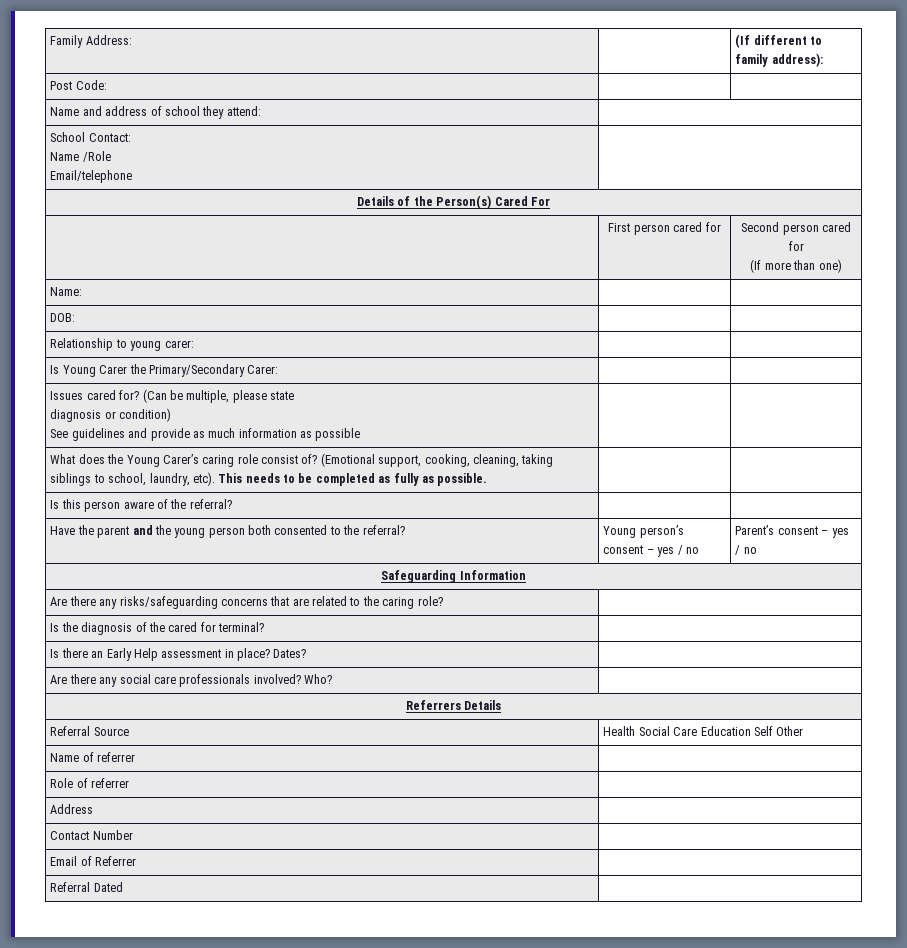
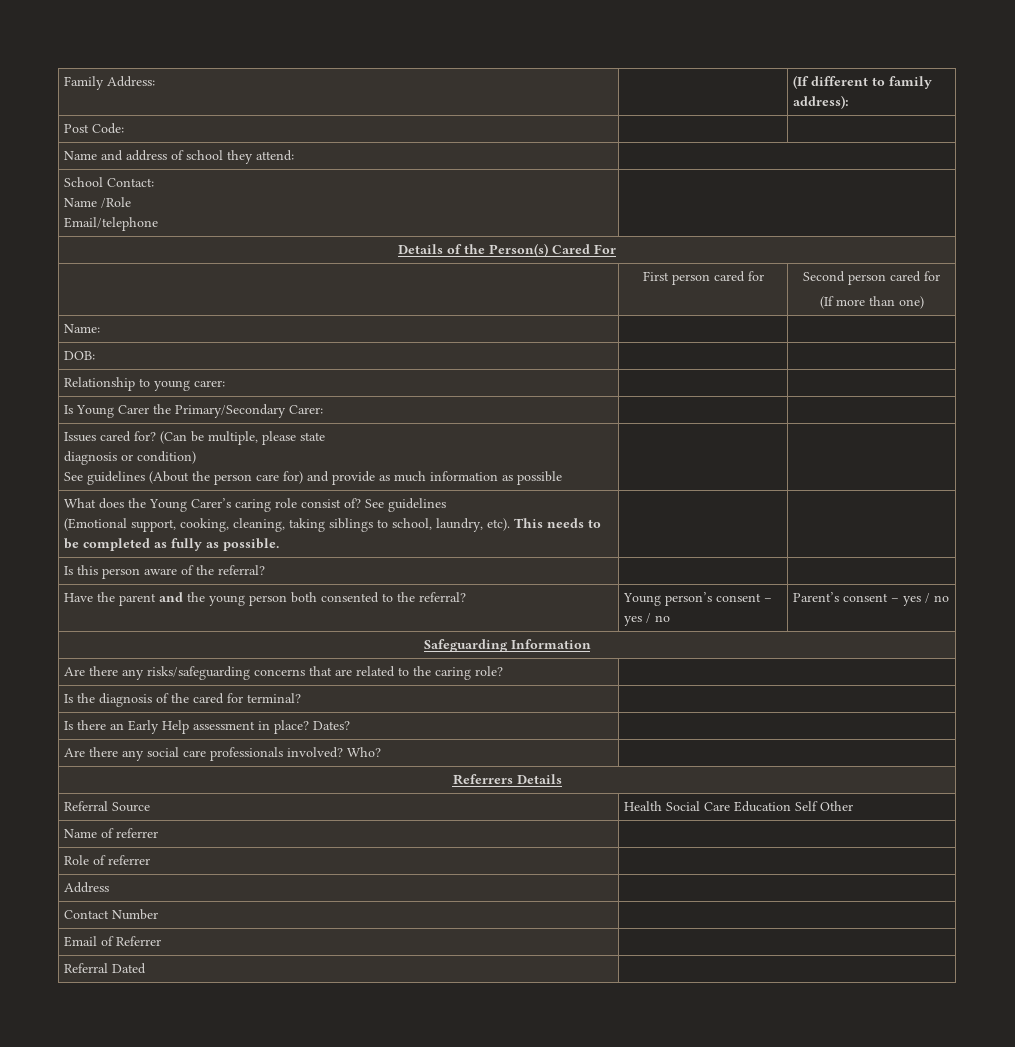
  Issues cared for? (Can be multiple, please state
  diagnosis or condition)
- See guidelines and provide as much information as possible | |
+ See guidelines (About the person care for) and provide as much information as possible | |
- What does the Young Carer’s caring role consist of? (Emotional support, cooking, cleaning, taking siblings to school, laundry, etc). This needs to be completed as fully as possible. | |
+ What does the Young Carer’s caring role consist of? See guidelines
+ (Emotional support, cooking, cleaning, taking siblings to school, laundry, etc). This needs to be completed as fully as possible. | |

